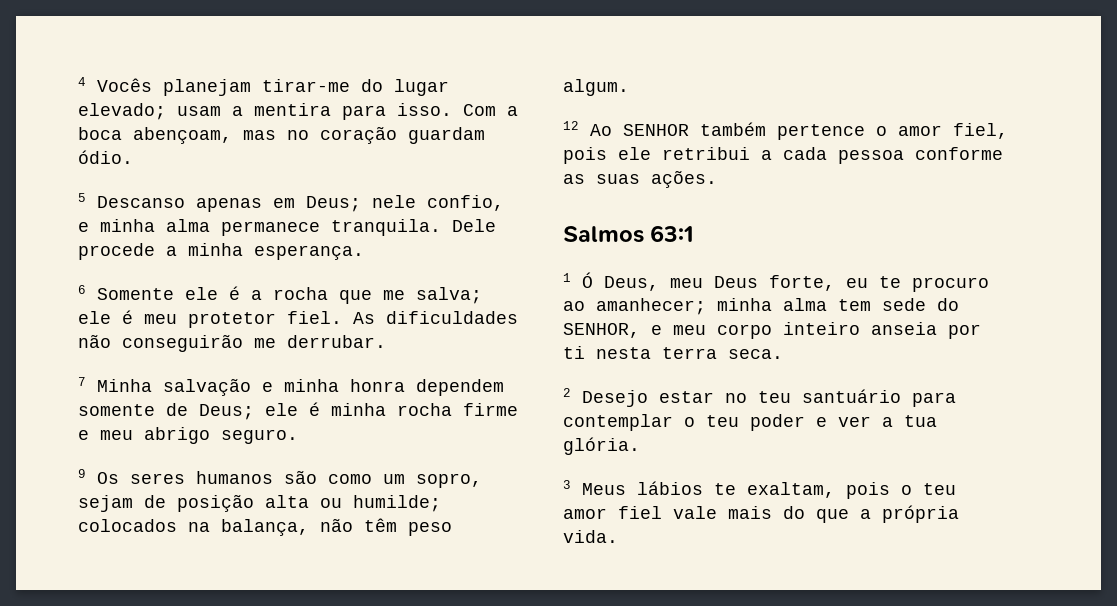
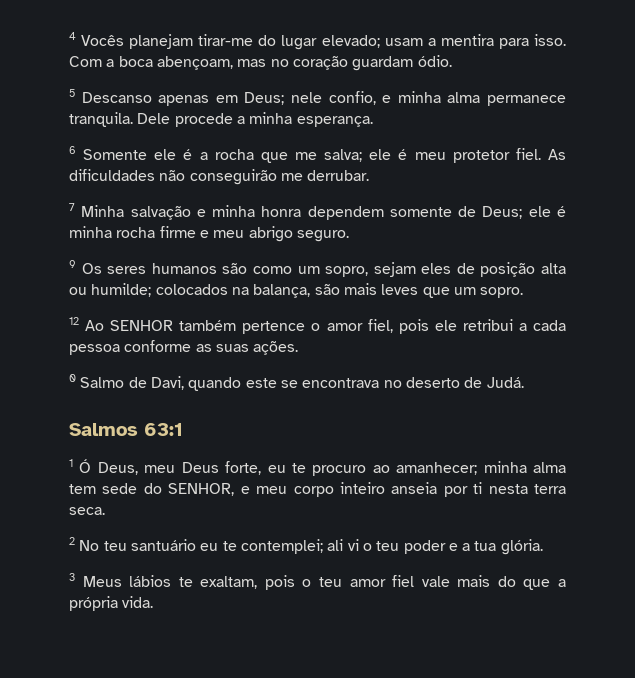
- 9 Os seres humanos são como um sopro, sejam de posição alta ou humilde; colocados na balança, não têm peso algum.
+ 9 Os seres humanos são como um sopro, sejam eles de posição alta ou humilde; colocados na balança, são mais leves que um sopro.
+ 0 Salmo de Davi, quando este se encontrava no deserto de Judá.
- 2 Desejo estar no teu santuário para contemplar o teu poder e ver a tua glória.
+ 2 No teu santuário eu te contemplei; ali vi o teu poder e a tua glória.

